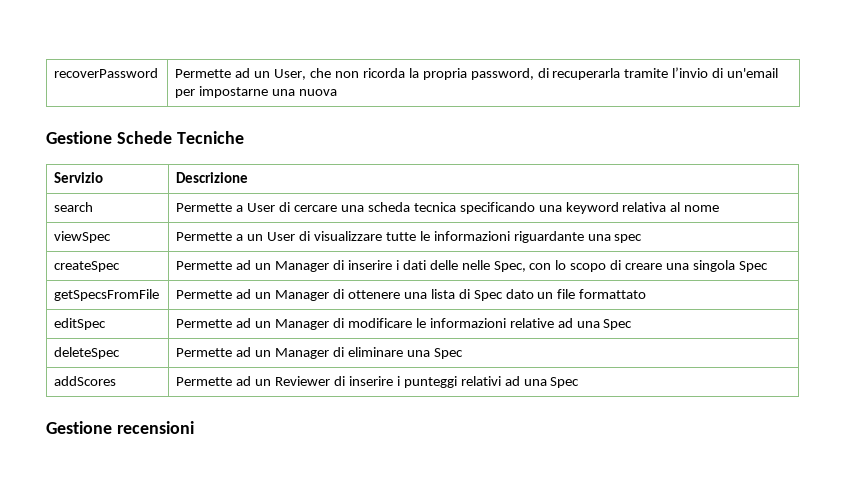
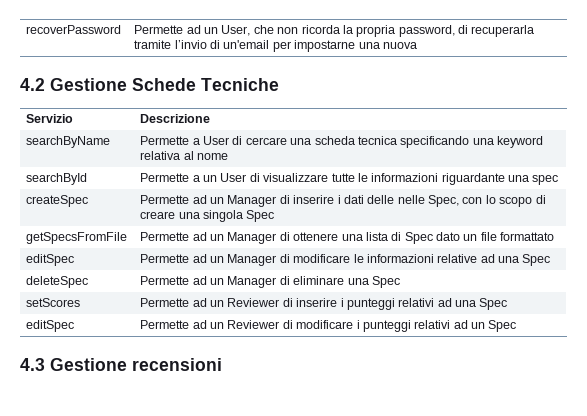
- Gestione Schede Tecniche
+ 4.2 Gestione Schede Tecniche
- search | Permette a User di cercare una scheda tecnica specificando una keyword relativa al nome
+ searchByName | Permette a User di cercare una scheda tecnica specificando una keyword relativa al nome
- viewSpec | Permette a un User di visualizzare tutte le informazioni riguardante una spec
+ searchById | Permette a un User di visualizzare tutte le informazioni riguardante una spec
- addScores | Permette ad un Reviewer di inserire i punteggi relativi ad una Spec
+ setScores | Permette ad un Reviewer di inserire i punteggi relativi ad una Spec
- Gestione recensioni
+ editSpec | Permette ad un Reviewer di modificare i punteggi relativi ad un Spec
+ 4.3 Gestione recensioni

